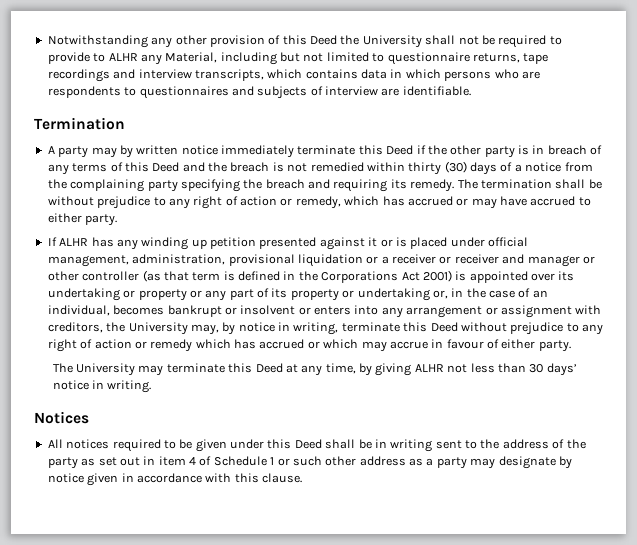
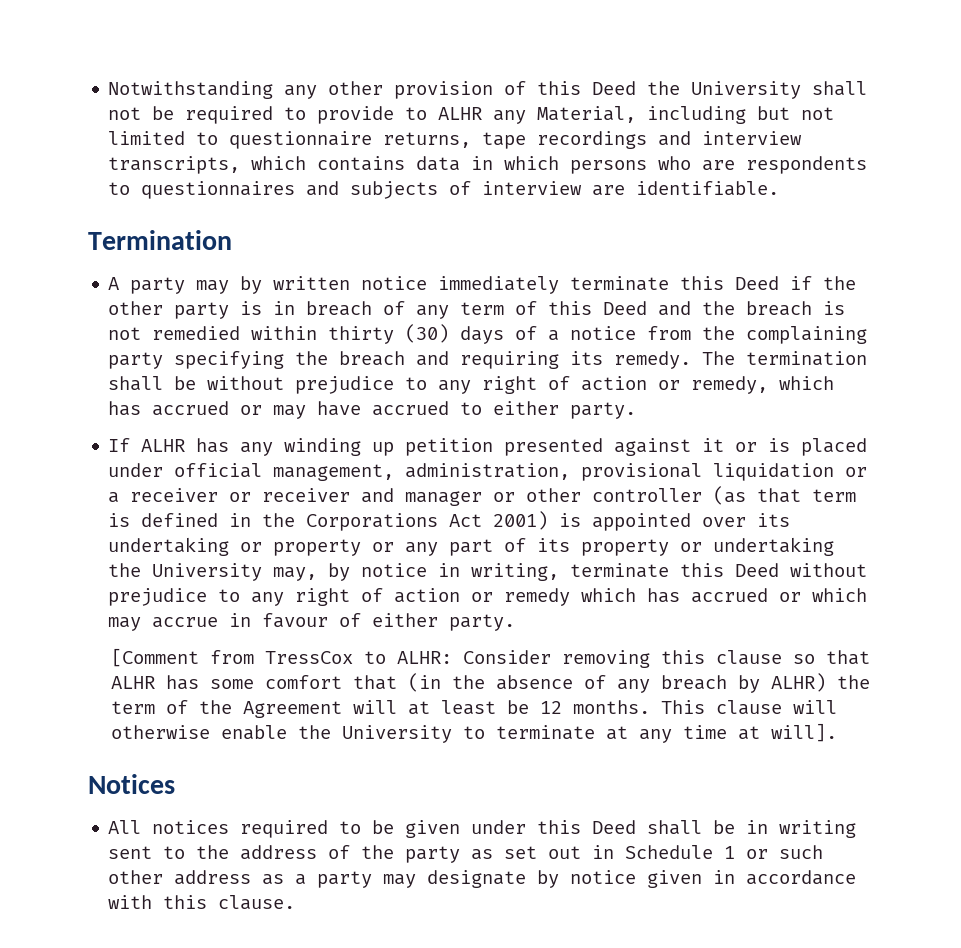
- A party may by written notice immediately terminate this Deed if the other party is in breach of any terms of this Deed and the breach is not remedied within thirty (30) days of a notice from the complaining party specifying the breach and requiring its remedy.
+ A party may by written notice immediately terminate this Deed if the other party is in breach of any term of this Deed and the breach is not remedied within thirty (30) days of a notice from the complaining party specifying the breach and requiring its remedy.
- If ALHR has any winding up petition presented against it or is placed under official management, administration, provisional liquidation or a receiver or receiver and manager or other controller (as that term is defined in the Corporations Act 2001) is appointed over its undertaking or property or any part of its property or undertaking or, in the case of an individual, becomes bankrupt or insolvent or enters into any arrangement or assignment with creditors, the University may, by notice in writing, terminate this Deed without prejudice to any right of action or remedy which has accrued or which may accrue in favour of either party.
+ If ALHR has any winding up petition presented against it or is placed under official management, administration, provisional liquidation or a receiver or receiver and manager or other controller (as that term is defined in the Corporations Act 2001) is appointed over its undertaking or property or any part of its property or undertaking the University may, by notice in writing, terminate this Deed without prejudice to any right of action or remedy which has accrued or which may accrue in favour of either party.
- The University may terminate this Deed at any time, by giving ALHR not less than 30 days’ notice in writing.
+ [Comment from TressCox to ALHR: Consider removing this clause so that ALHR has some comfort that (in the absence of any breach by ALHR) the term of the Agreement will at least be 12 months. This clause will otherwise enable the University to terminate at any time at will].
- All notices required to be given under this Deed shall be in writing sent to the address of the party as set out in item 4 of Schedule 1 or such other address as a party may designate by notice given in accordance with this clause.
+ All notices required to be given under this Deed shall be in writing sent to the address of the party as set out in Schedule 1 or such other address as a party may designate by notice given in accordance with this clause.

